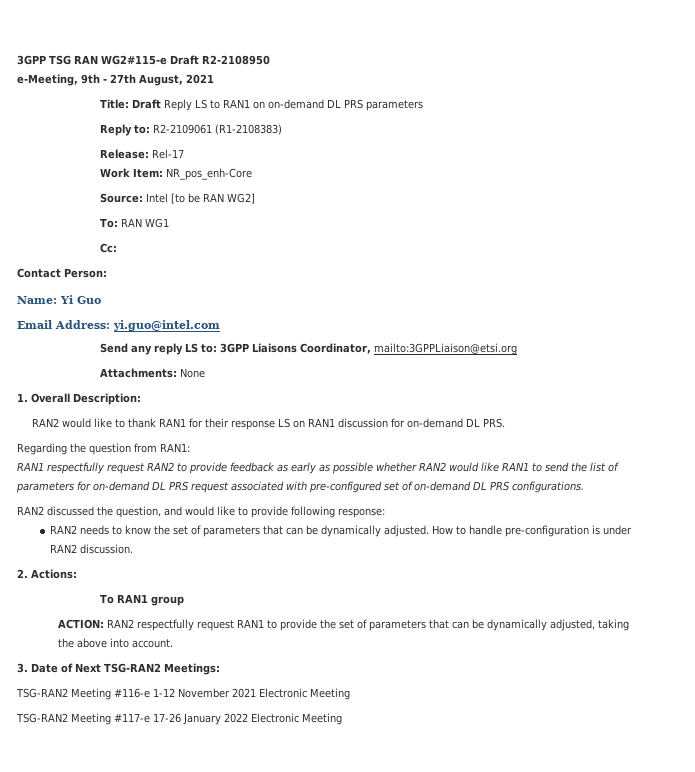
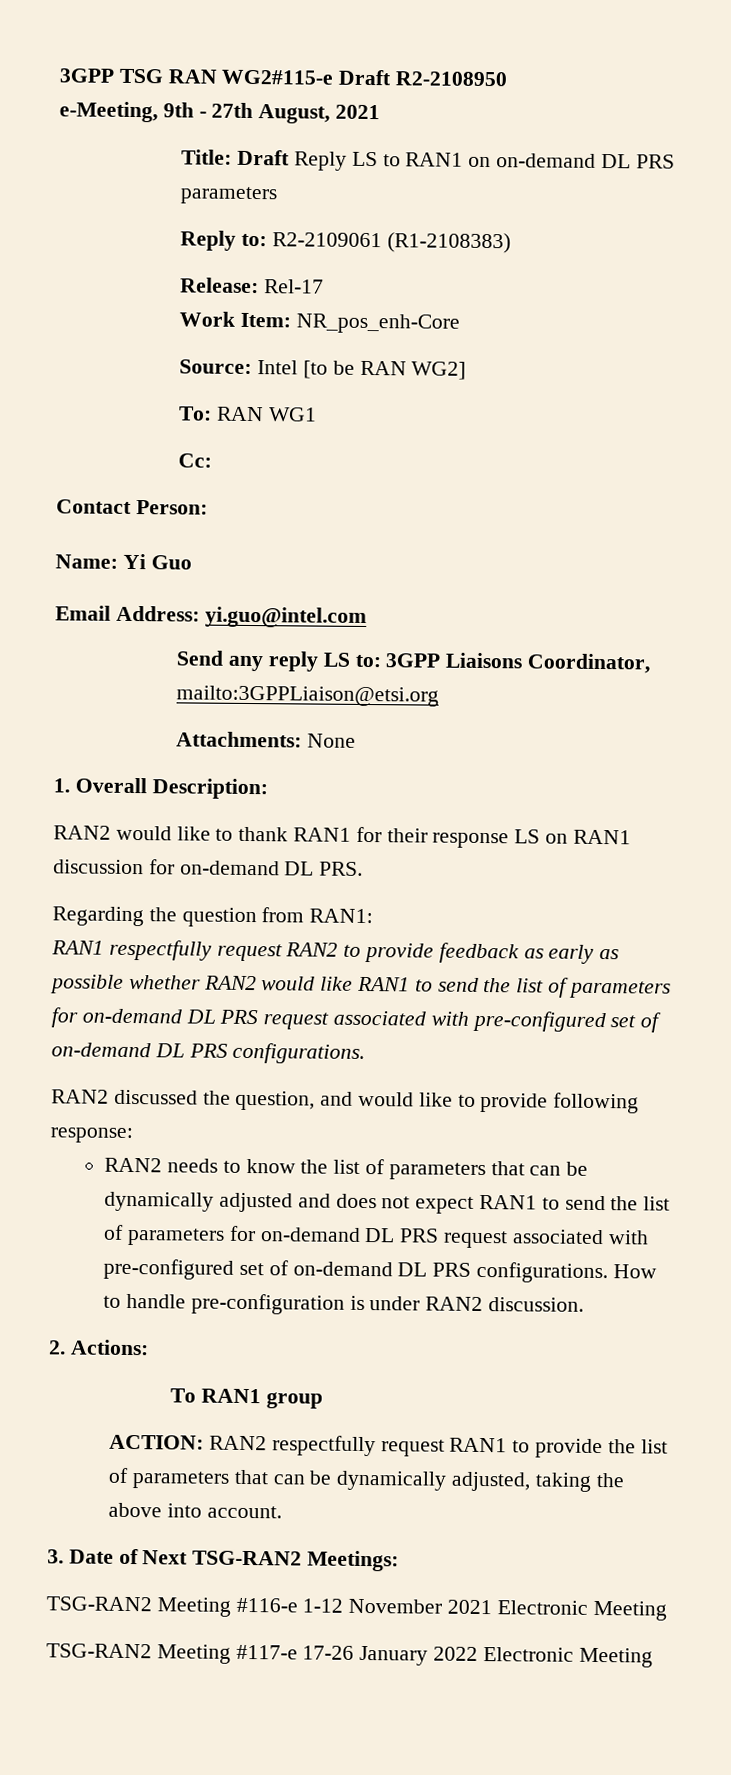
- RAN2 needs to know the set of parameters that can be dynamically adjusted.
+ RAN2 needs to know the list of parameters that can be dynamically adjusted and does not expect RAN1 to send the list of parameters for on-demand DL PRS request associated with pre-configured set of on-demand DL PRS configurations.
- ACTION: RAN2 respectfully request RAN1 to provide the set of parameters that can be dynamically adjusted, taking the above into account.
+ ACTION: RAN2 respectfully request RAN1 to provide the list of parameters that can be dynamically adjusted, taking the above into account.

